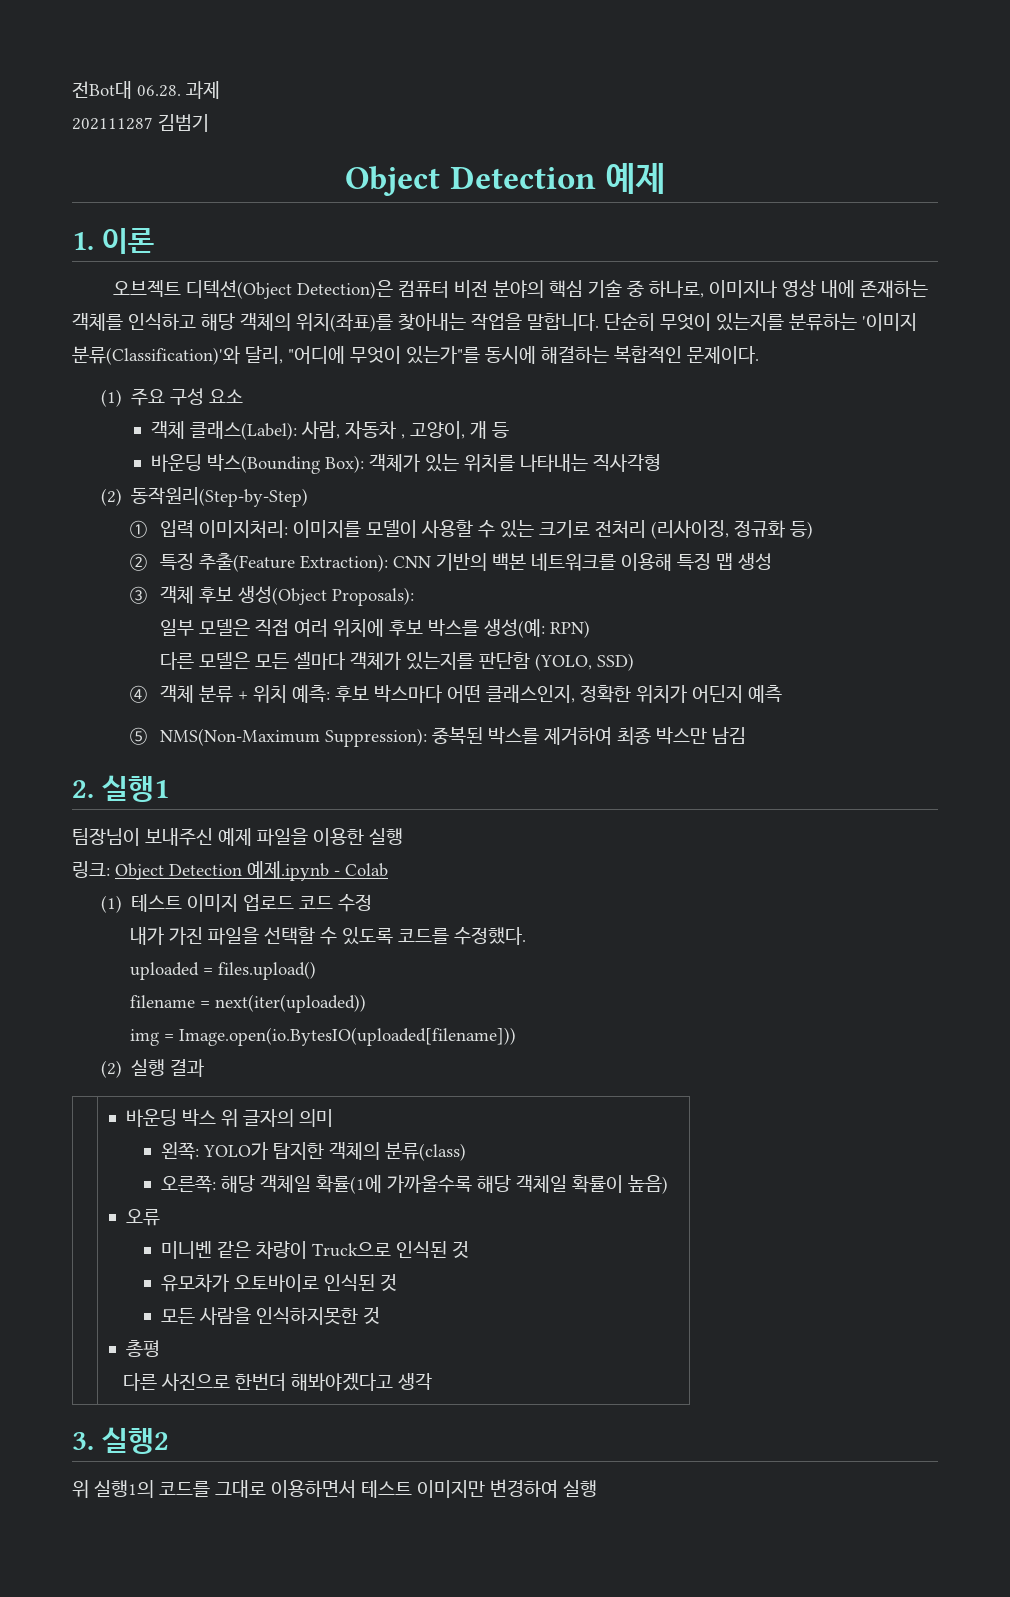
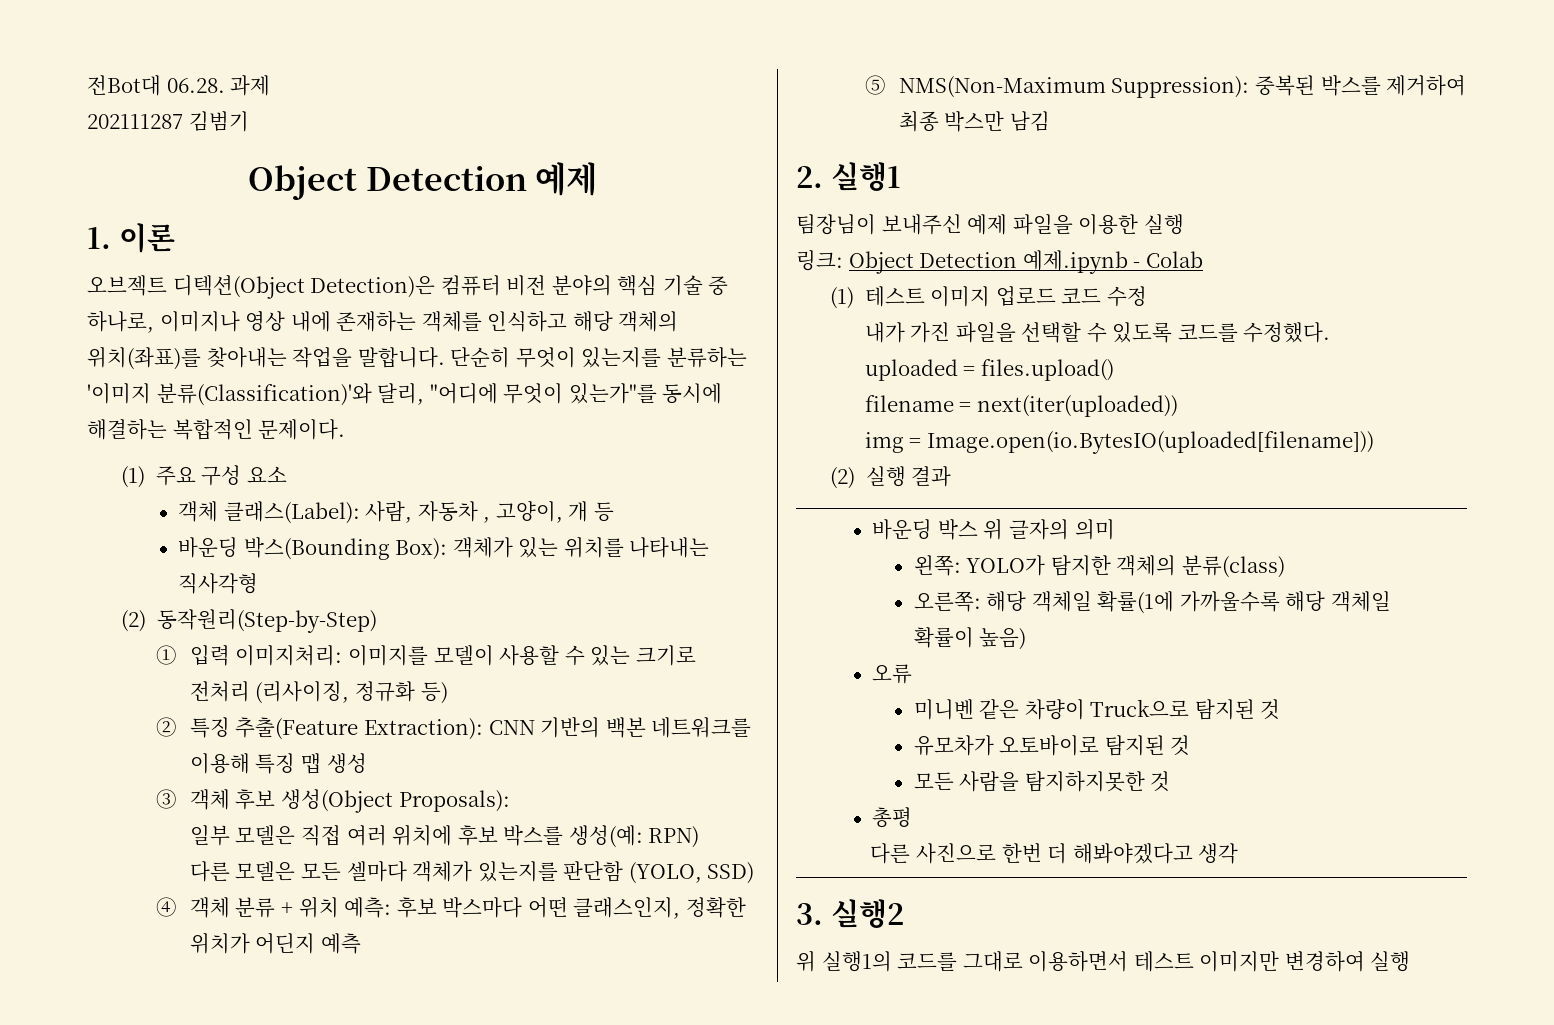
- 미니벤 같은 차량이 Truck으로 인식된 것
+ 미니벤 같은 차량이 Truck으로 탐지된 것
- 유모차가 오토바이로 인식된 것
+ 유모차가 오토바이로 탐지된 것
- 모든 사람을 인식하지못한 것
+ 모든 사람을 탐지하지못한 것
- 다른 사진으로 한번더 해봐야겠다고 생각
+ 다른 사진으로 한번 더 해봐야겠다고 생각

